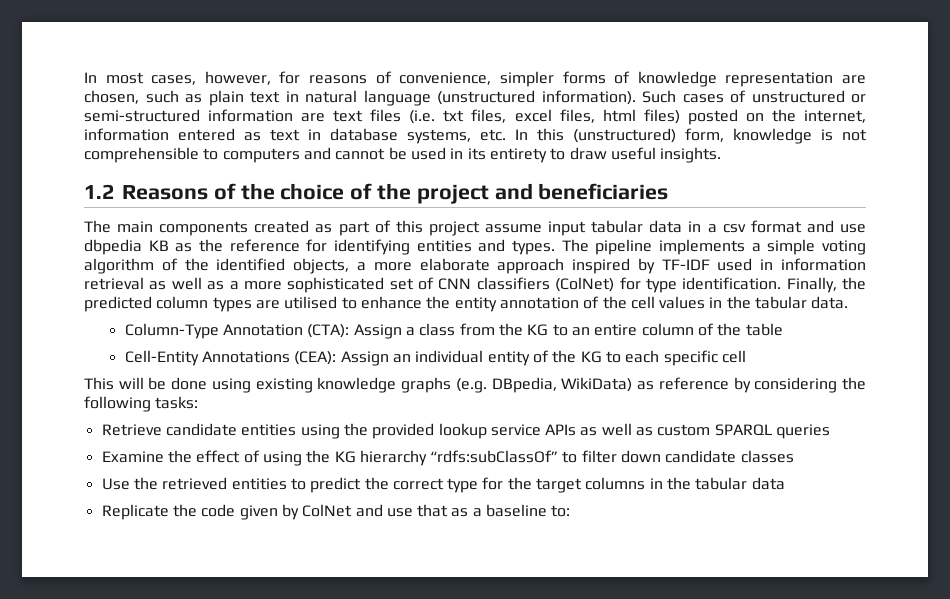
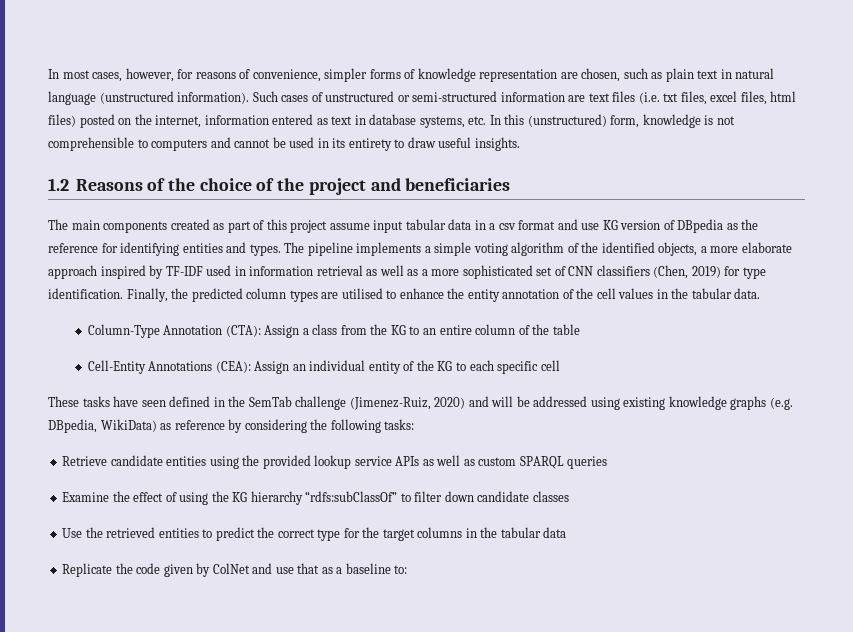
- The main components created as part of this project assume input tabular data in a csv format and use dbpedia KB as the reference for identifying entities and types.
+ The main components created as part of this project assume input tabular data in a csv format and use KG version of DBpedia as the reference for identifying entities and types.
- The pipeline implements a simple voting algorithm of the identified objects, a more elaborate approach inspired by TF-IDF used in information retrieval as well as a more sophisticated set of CNN classifiers (ColNet) for type identification.
+ The pipeline implements a simple voting algorithm of the identified objects, a more elaborate approach inspired by TF-IDF used in information retrieval as well as a more sophisticated set of CNN classifiers (Chen, 2019) for type identification.
- This will be done using existing knowledge graphs (e.g. DBpedia, WikiData) as reference by considering the following tasks:
+ These tasks have seen defined in the SemTab challenge (Jimenez-Ruiz, 2020) and will be addressed using existing knowledge graphs (e.g. DBpedia, WikiData) as reference by considering the following tasks:

